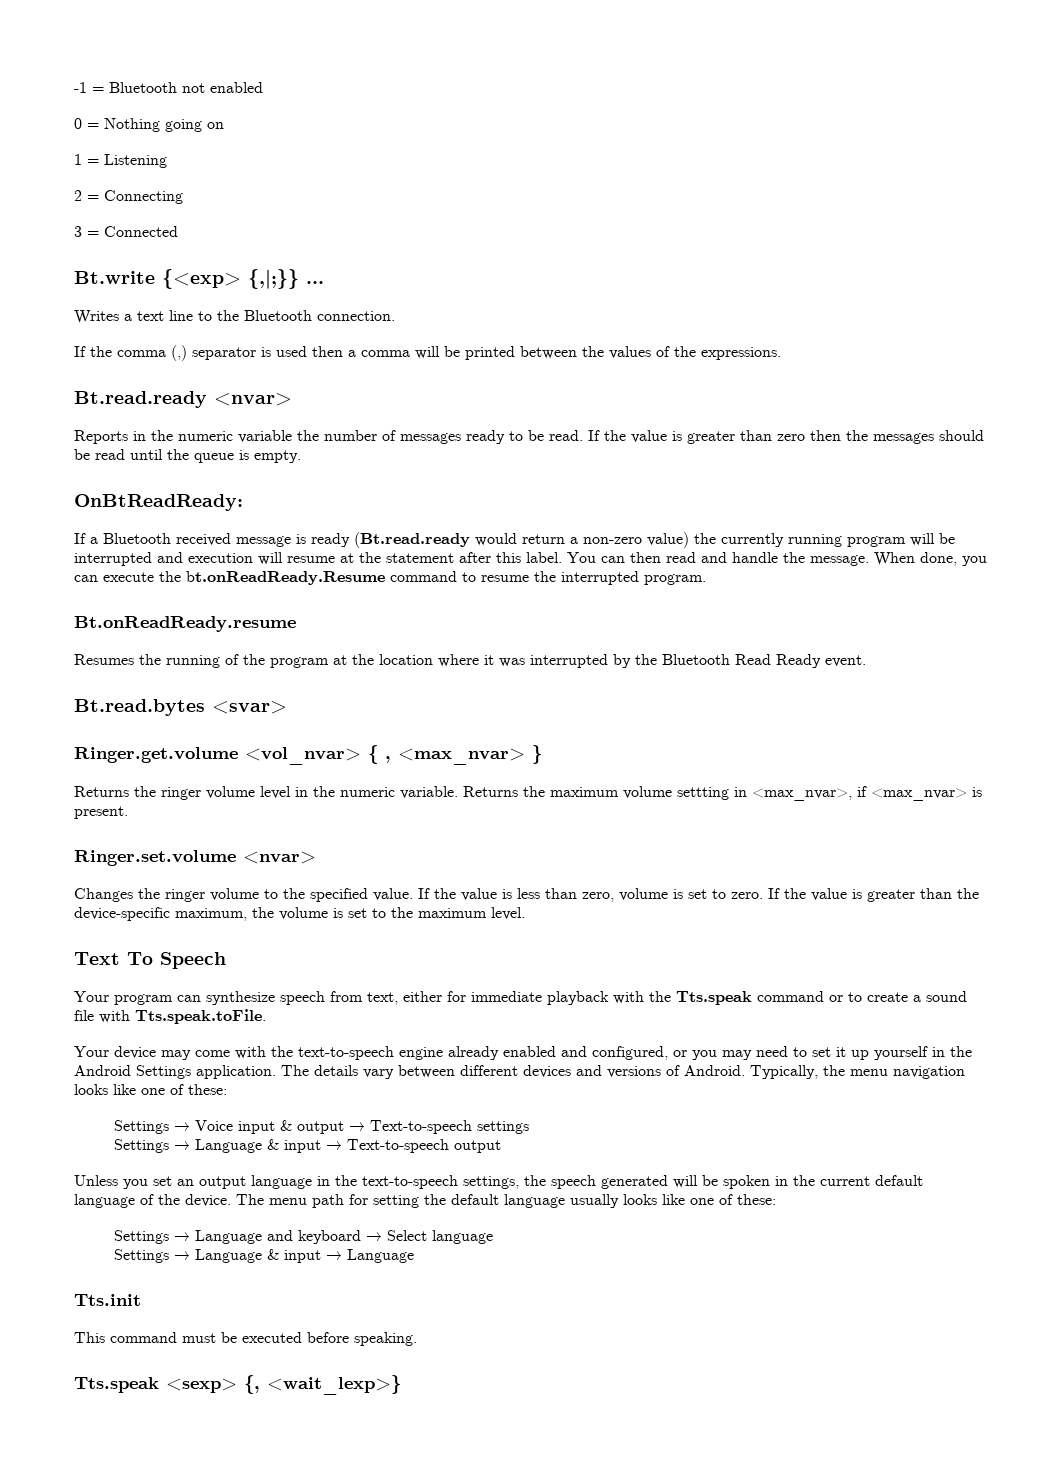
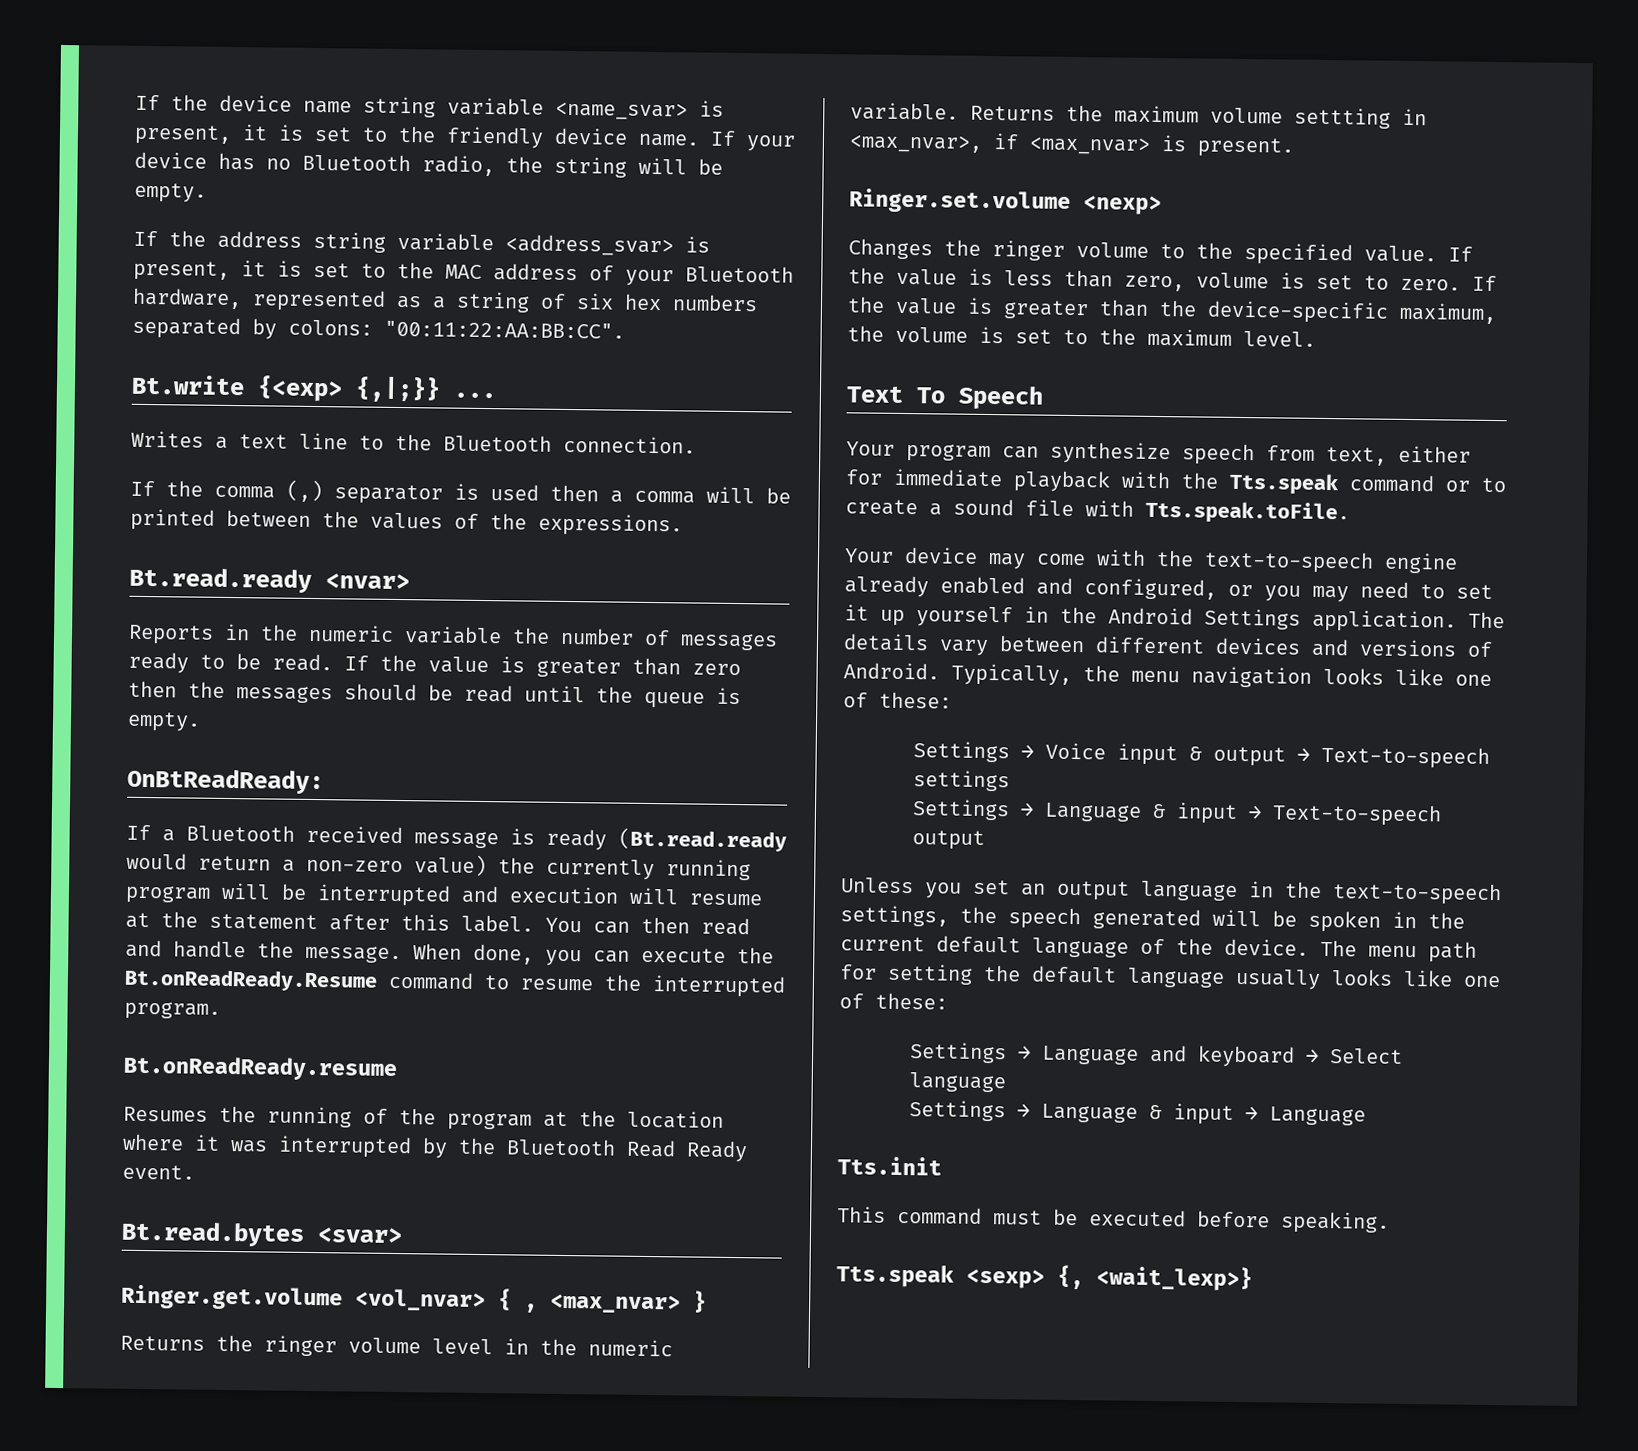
- -1 = Bluetooth not enabled
- 0 = Nothing going on
- 1 = Listening
- 2 = Connecting
- 3 = Connected
+ If the device name string variable <name_svar> is present, it is set to the friendly device name. If your device has no Bluetooth radio, the string will be empty.
+ If the address string variable <address_svar> is present, it is set to the MAC address of your Bluetooth hardware, represented as a string of six hex numbers separated by colons: "00:11:22:AA:BB:CC".
- When done, you can execute the bt.onReadReady.Resume command to resume the interrupted program.
+ When done, you can execute the Bt.onReadReady.Resume command to resume the interrupted program.
- Ringer.set.volume <nvar>
+ Ringer.set.volume <nexp>

